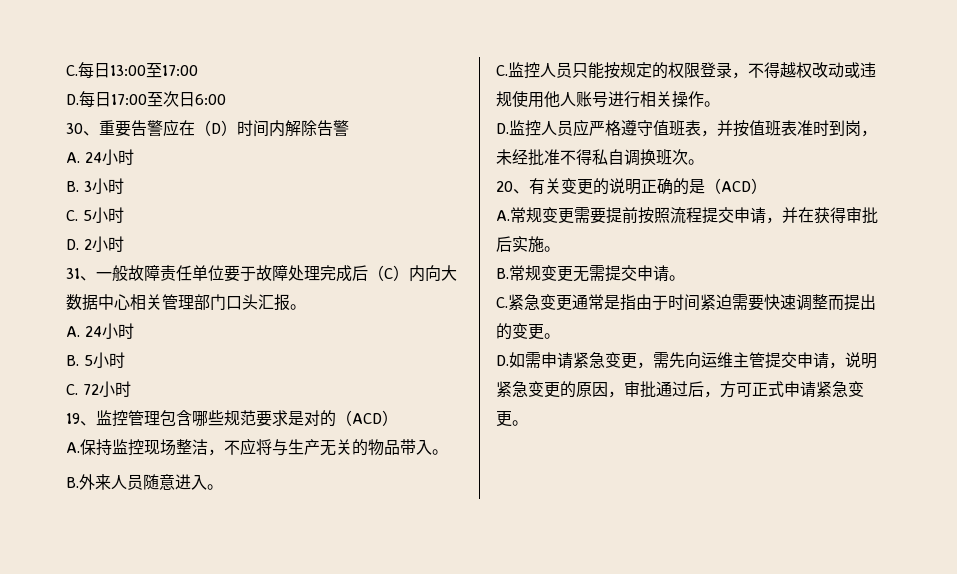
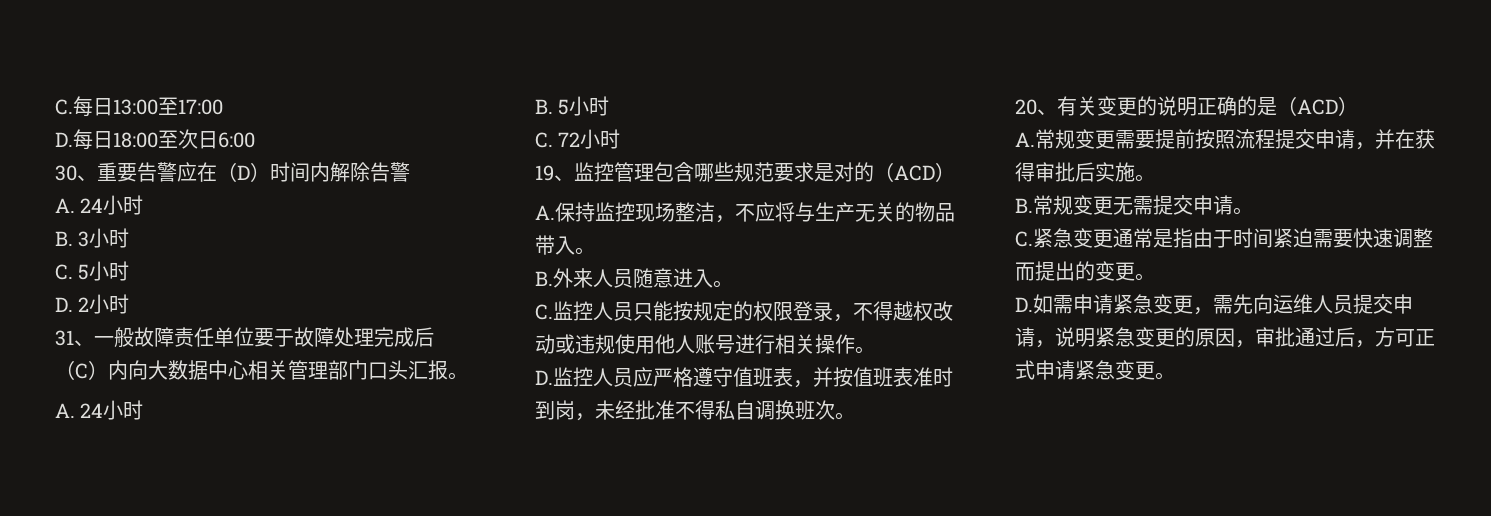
- D.每日17:00至次日6:00
+ D.每日18:00至次日6:00
- D.如需申请紧急变更，需先向运维主管提交申请，说明紧急变更的原因，审批通过后，方可正式申请紧急变更。
+ D.如需申请紧急变更，需先向运维人员提交申请，说明紧急变更的原因，审批通过后，方可正式申请紧急变更。

